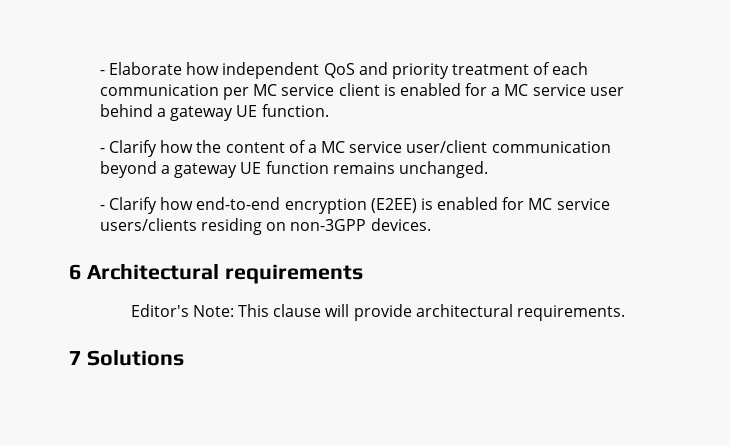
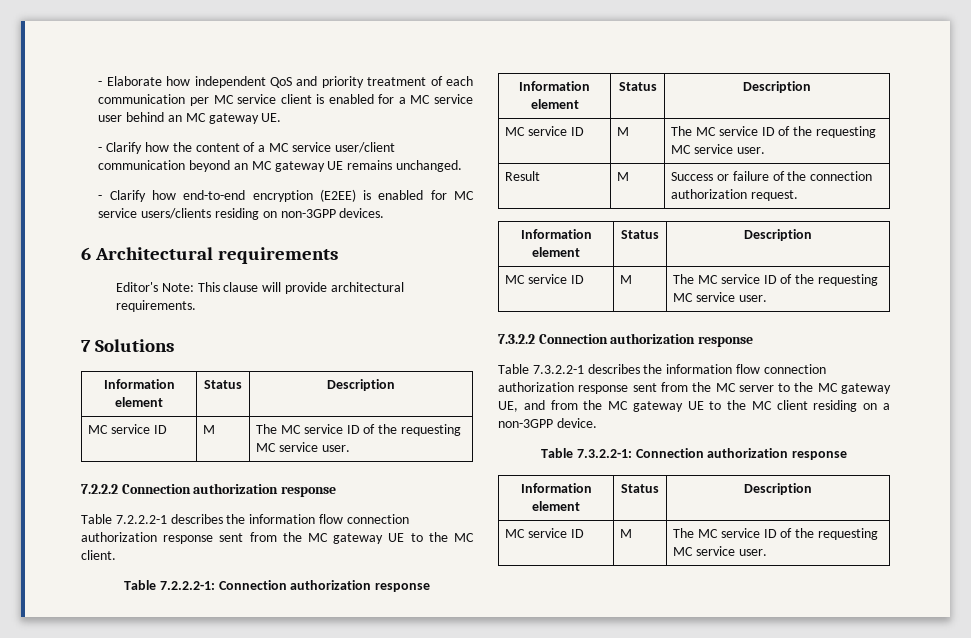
- - Elaborate how independent QoS and priority treatment of each communication per MC service client is enabled for a MC service user behind a gateway UE function.
+ - Elaborate how independent QoS and priority treatment of each communication per MC service client is enabled for a MC service user behind an MC gateway UE.
- - Clarify how the content of a MC service user/client communication beyond a gateway UE function remains unchanged.
+ - Clarify how the content of a MC service user/client communication beyond an MC gateway UE remains unchanged.
  7 Solutions
+ Information element | Status | Description
+ MC service ID | M | The MC service ID of the requesting MC service user.
+ 7.2.2.2 Connection authorization response
+ Table 7.2.2.2-1 describes the information flow connection authorization response sent from the MC gateway UE to the MC client.
+ Table 7.2.2.2-1: Connection authorization response
+ Information element | Status | Description
+ MC service ID | M | The MC service ID of the requesting MC service user.
+ Result | M | Success or failure of the connection authorization request.
+ Information element | Status | Description
+ MC service ID | M | The MC service ID of the requesting MC service user.
+ 7.3.2.2 Connection authorization response
+ Table 7.3.2.2-1 describes the information flow connection authorization response sent from the MC server to the MC gateway UE, and from the MC gateway UE to the MC client residing on a non-3GPP device.
+ Table 7.3.2.2-1: Connection authorization response
+ Information element | Status | Description
+ MC service ID | M | The MC service ID of the requesting MC service user.

